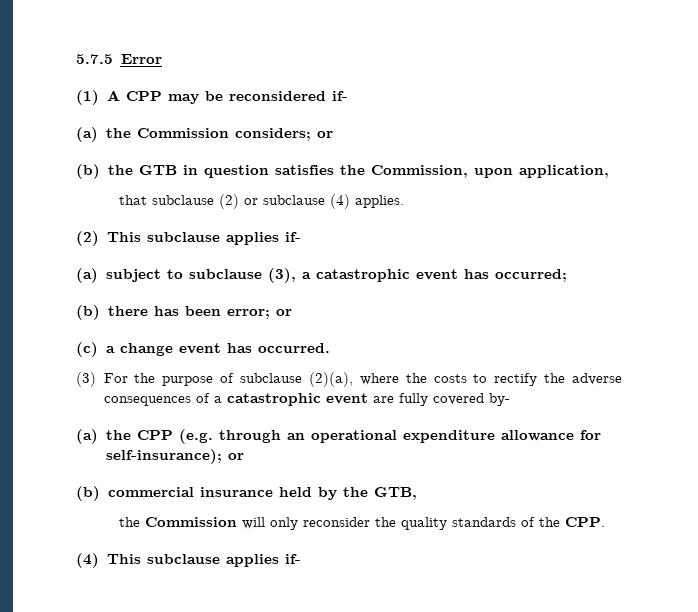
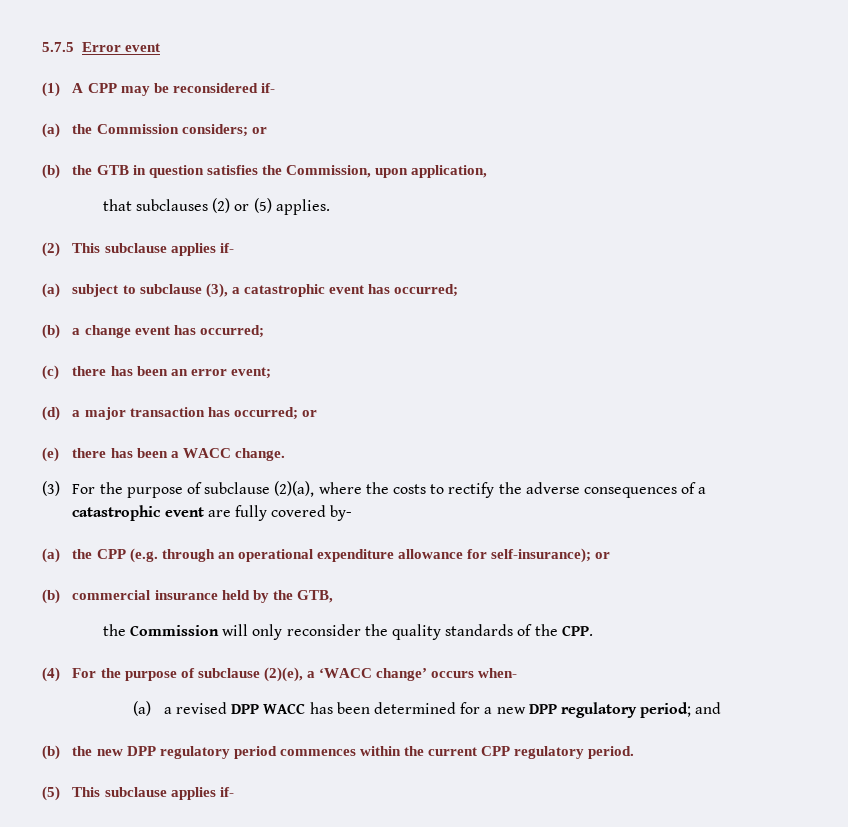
- 5.7.5 Error
+ 5.7.5 Error event
- that subclause (2) or subclause (4) applies.
+ that subclauses (2) or (5) applies.
- (b) there has been error; or
- (c) a change event has occurred.
+ (b) a change event has occurred;
+ (c) there has been an error event;
+ (d) a major transaction has occurred; or
+ (e) there has been a WACC change.
- (4) This subclause applies if-
+ (4) For the purpose of subclause (2)(e), a ‘WACC change’ occurs when-
+ (a) a revised DPP WACC has been determined for a new DPP regulatory period; and
+ (b) the new DPP regulatory period commences within the current CPP regulatory period.
+ (5) This subclause applies if-

